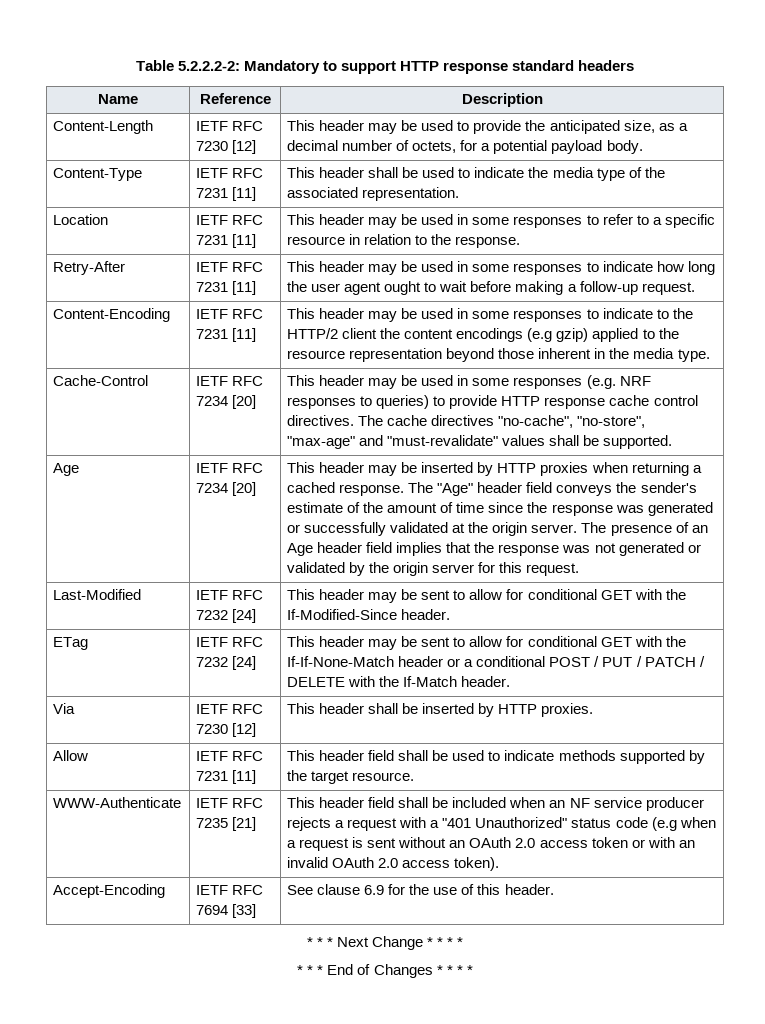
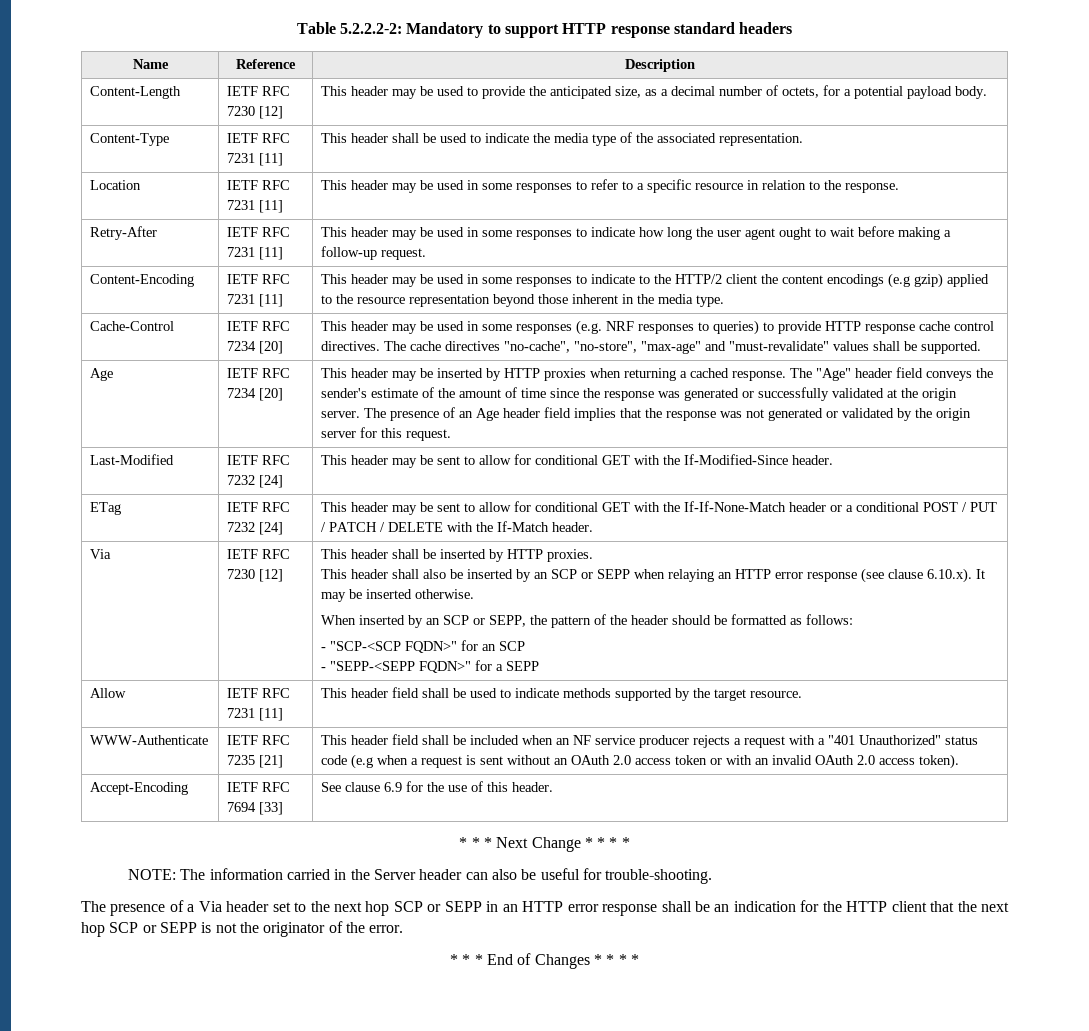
+ This header shall also be inserted by an SCP or SEPP when relaying an HTTP error response (see clause 6.10.x). It may be inserted otherwise.
+ When inserted by an SCP or SEPP, the pattern of the header should be formatted as follows:
+ - "SCP-<SCP FQDN>" for an SCP
+ - "SEPP-<SEPP FQDN>" for a SEPP
+ NOTE: The information carried in the Server header can also be useful for trouble-shooting.
+ The presence of a Via header set to the next hop SCP or SEPP in an HTTP error response shall be an indication for the HTTP client that the next hop SCP or SEPP is not the originator of the error.

